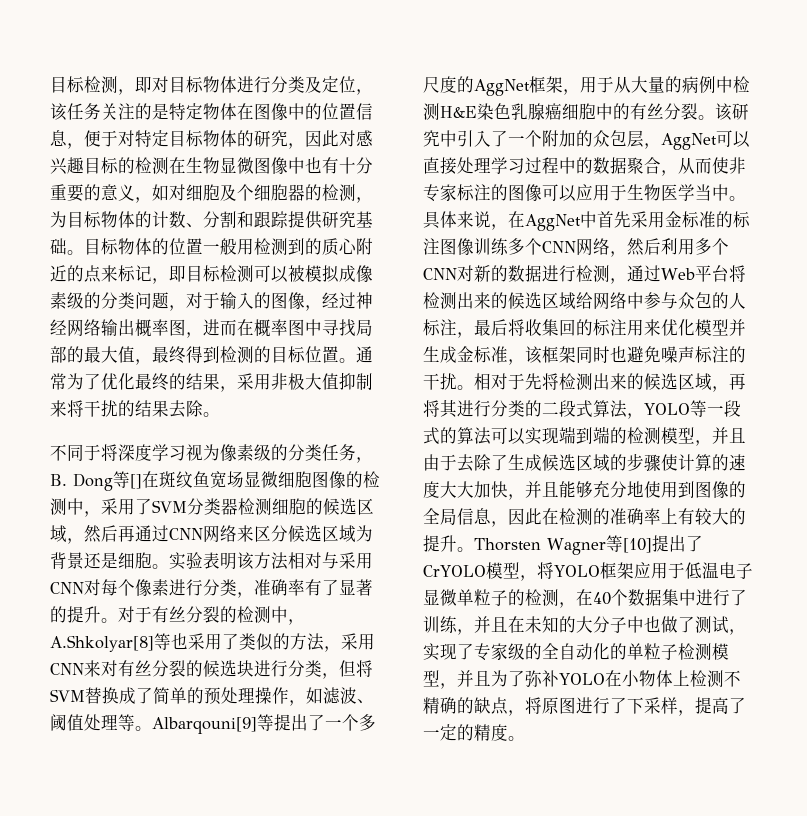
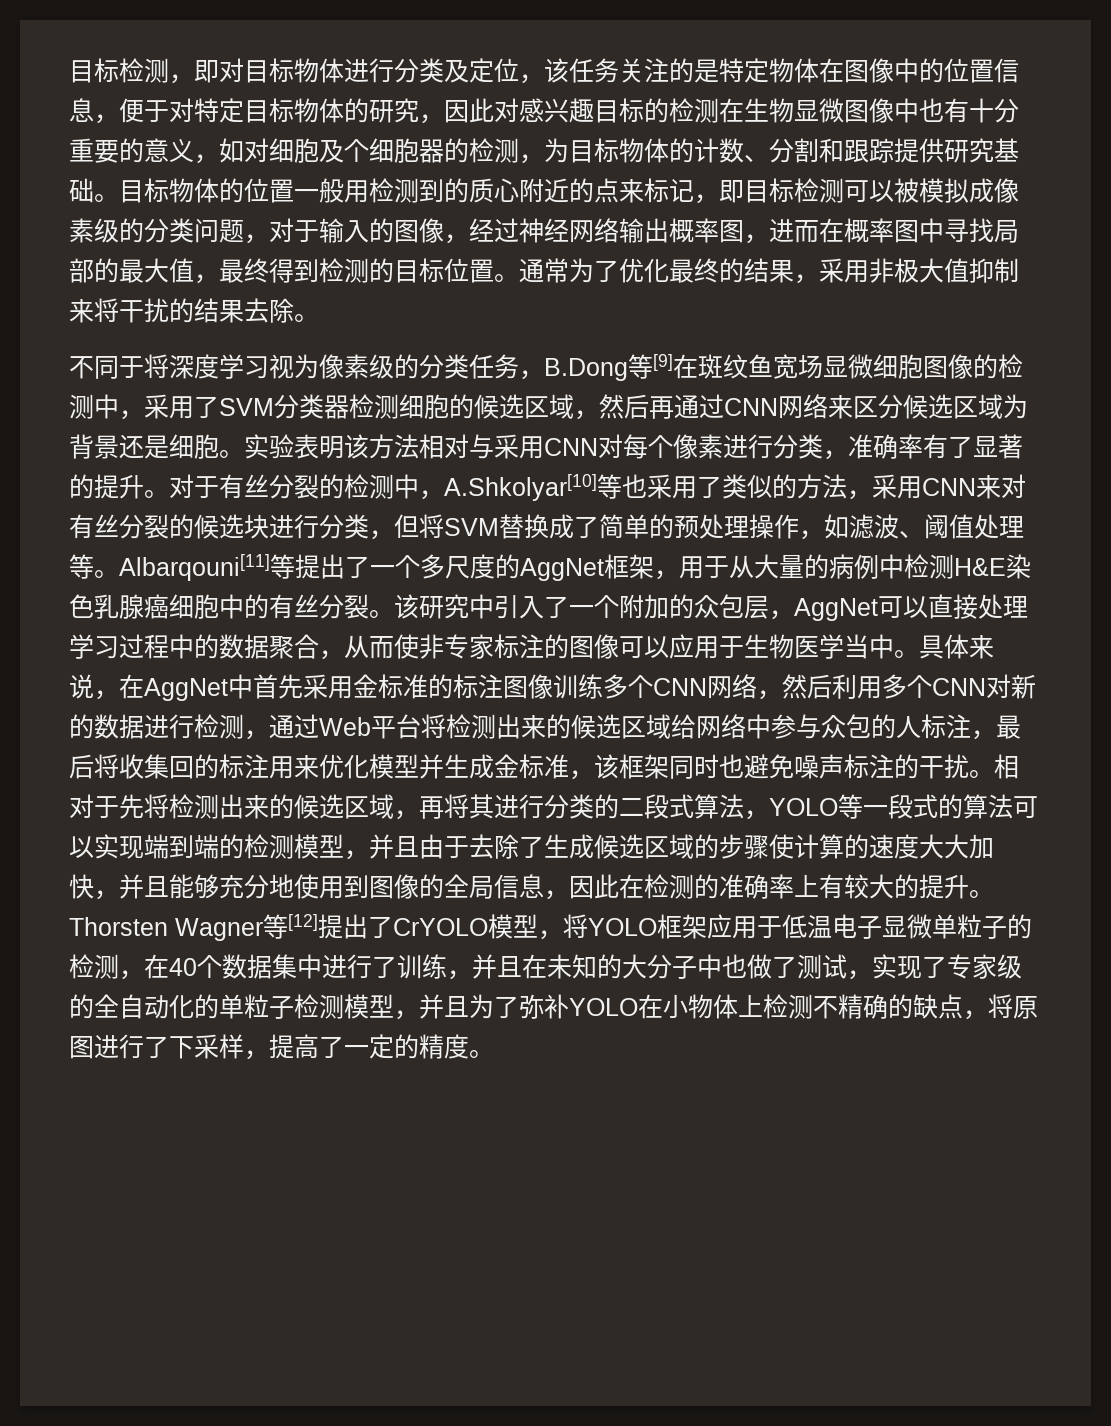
- 不同于将深度学习视为像素级的分类任务，B. Dong等[]在斑纹鱼宽场显微细胞图像的检测中，采用了SVM分类器检测细胞的候选区域，然后再通过CNN网络来区分候选区域为背景还是细胞。
+ 不同于将深度学习视为像素级的分类任务，B.Dong等[9]在斑纹鱼宽场显微细胞图像的检测中，采用了SVM分类器检测细胞的候选区域，然后再通过CNN网络来区分候选区域为背景还是细胞。
- 对于有丝分裂的检测中，A.Shkolyar[8]等也采用了类似的方法，采用CNN来对有丝分裂的候选块进行分类，但将SVM替换成了简单的预处理操作，如滤波、阈值处理等。
+ 对于有丝分裂的检测中，A.Shkolyar[10]等也采用了类似的方法，采用CNN来对有丝分裂的候选块进行分类，但将SVM替换成了简单的预处理操作，如滤波、阈值处理等。
- Albarqouni[9]等提出了一个多尺度的AggNet框架，用于从大量的病例中检测H&E染色乳腺癌细胞中的有丝分裂。
+ Albarqouni[11]等提出了一个多尺度的AggNet框架，用于从大量的病例中检测H&E染色乳腺癌细胞中的有丝分裂。
- Thorsten Wagner等[10]提出了CrYOLO模型，将YOLO框架应用于低温电子显微单粒子的检测，在40个数据集中进行了训练，并且在未知的大分子中也做了测试，实现了专家级的全自动化的单粒子检测模型，并且为了弥补YOLO在小物体上检测不精确的缺点，将原图进行了下采样，提高了一定的精度。
+ Thorsten Wagner等[12]提出了CrYOLO模型，将YOLO框架应用于低温电子显微单粒子的检测，在40个数据集中进行了训练，并且在未知的大分子中也做了测试，实现了专家级的全自动化的单粒子检测模型，并且为了弥补YOLO在小物体上检测不精确的缺点，将原图进行了下采样，提高了一定的精度。

